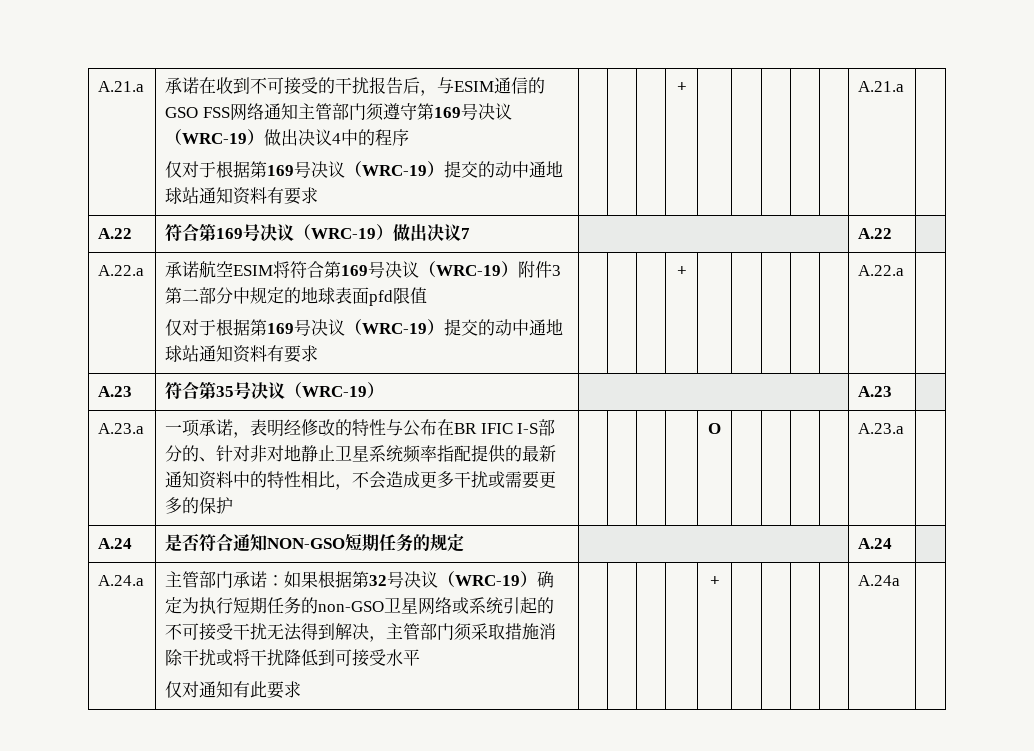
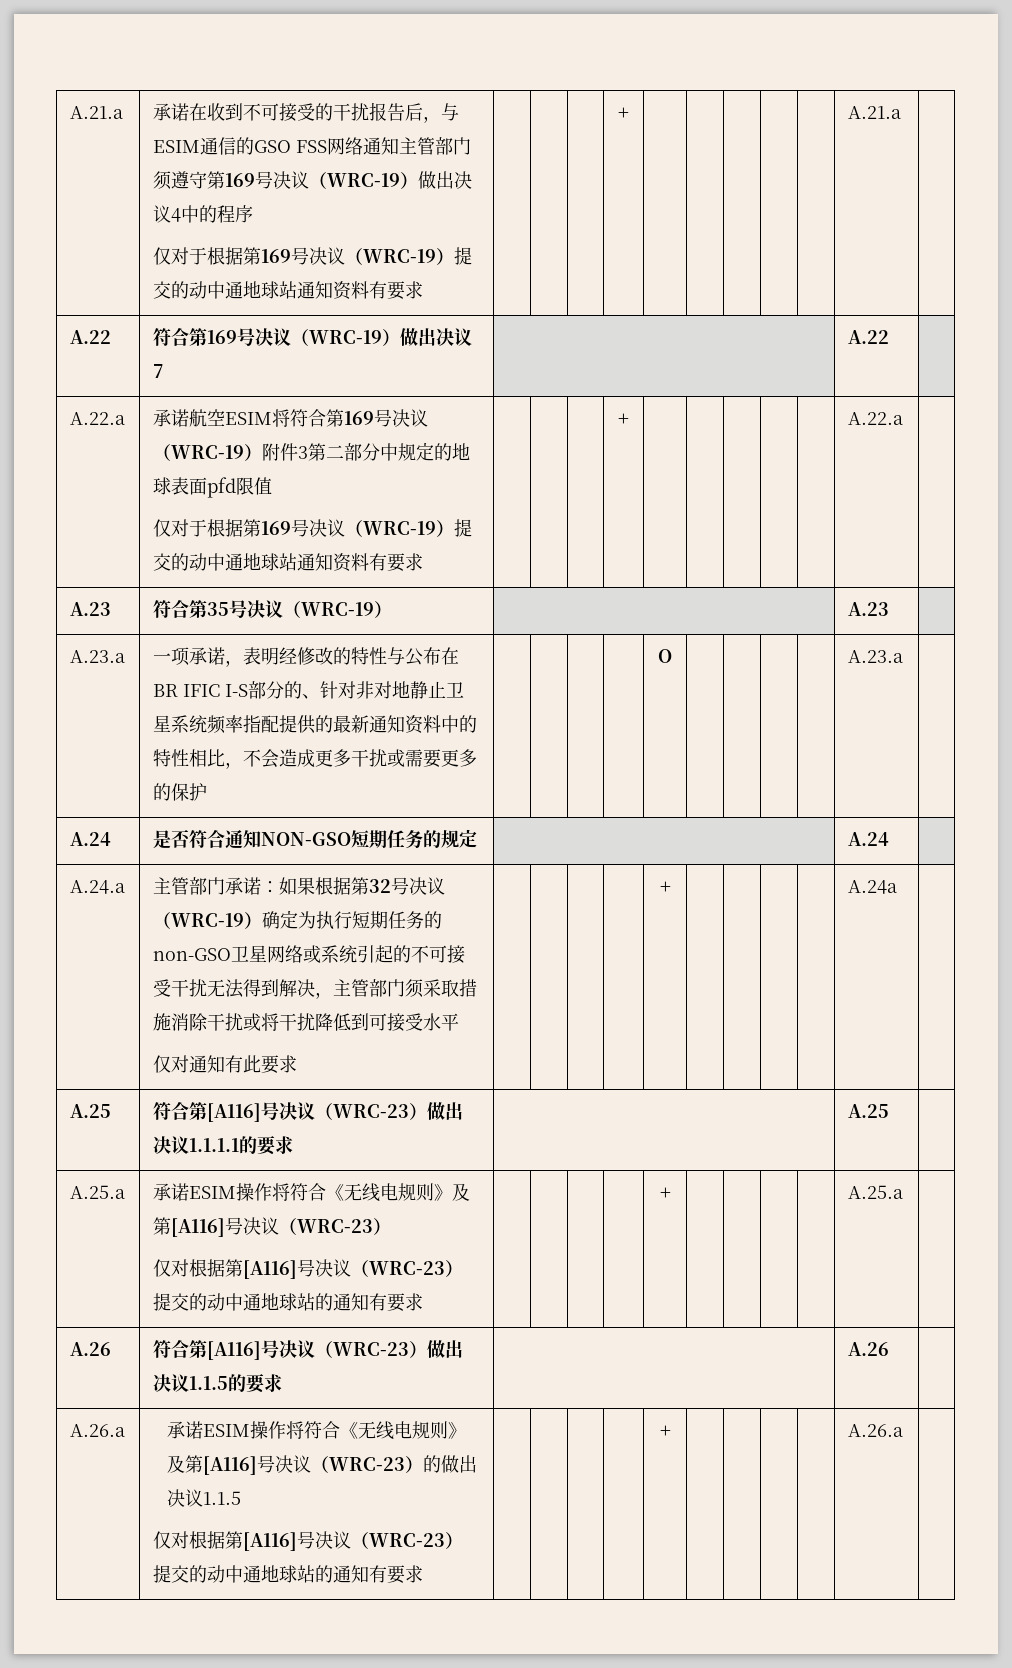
+ A.25 | 符合第[A116]号决议（WRC-23）做出决议1.1.1.1的要求 | | A.25 |
+ A.25.a | 承诺ESIM操作将符合《无线电规则》及第[A116]号决议（WRC-23）
+ 仅对根据第[A116]号决议（WRC-23）提交的动中通地球站的通知有要求 | | | | | + | | | | | A.25.a |
+ A.26 | 符合第[A116]号决议（WRC-23）做出决议1.1.5的要求 | | A.26 |
+ A.26.a | 承诺ESIM操作将符合《无线电规则》及第[A116]号决议（WRC-23）的做出决议1.1.5
+ 仅对根据第[A116]号决议（WRC-23）提交的动中通地球站的通知有要求 | | | | | + | | | | | A.26.a |

